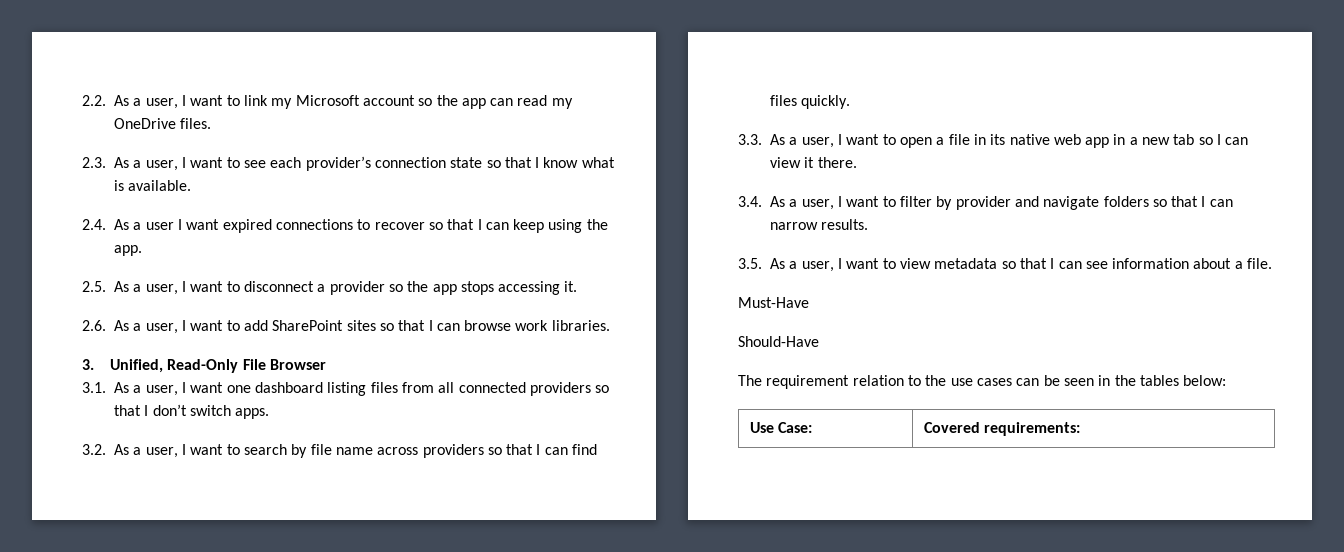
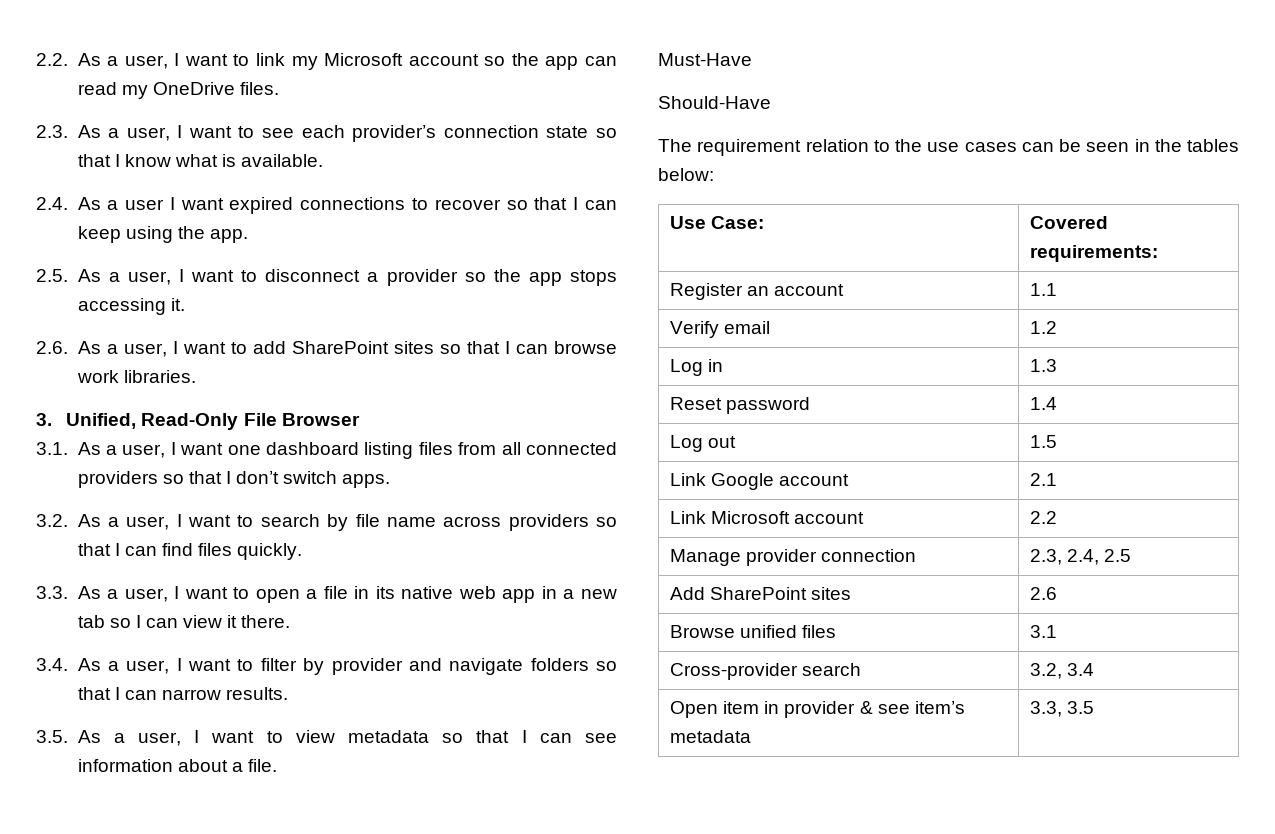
+ Register an account | 1.1
+ Verify email | 1.2
+ Log in | 1.3
+ Reset password | 1.4
+ Log out | 1.5
+ Link Google account | 2.1
+ Link Microsoft account | 2.2
+ Manage provider connection | 2.3, 2.4, 2.5
+ Add SharePoint sites | 2.6
+ Browse unified files | 3.1
+ Cross-provider search | 3.2, 3.4
+ Open item in provider & see item’s metadata | 3.3, 3.5

